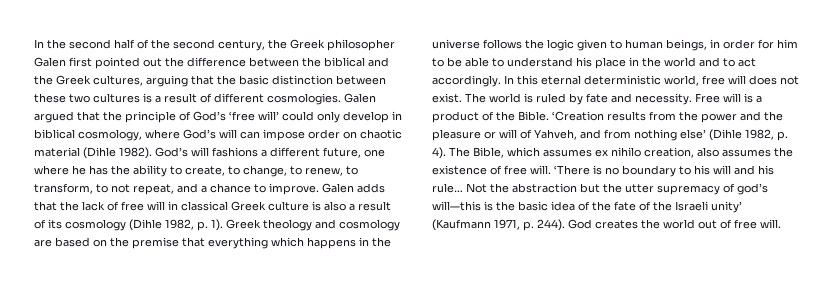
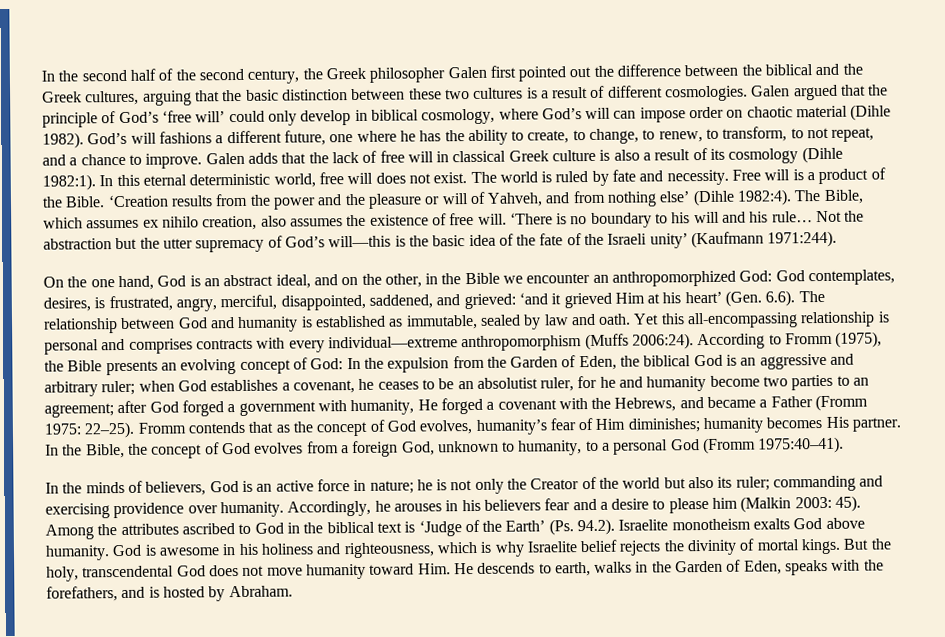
- Galen adds that the lack of free will in classical Greek culture is also a result of its cosmology (Dihle 1982, p. 1). Greek theology and cosmology are based on the premise that everything which happens in the universe follows the logic given to human beings, in order for him to be able to understand his place in the world and to act accordingly.
+ Galen adds that the lack of free will in classical Greek culture is also a result of its cosmology (Dihle 1982:1).
- ‘Creation results from the power and the pleasure or will of Yahveh, and from nothing else’ (Dihle 1982, p. 4).
+ ‘Creation results from the power and the pleasure or will of Yahveh, and from nothing else’ (Dihle 1982:4).
- Not the abstraction but the utter supremacy of god’s will—this is the basic idea of the fate of the Israeli unity’ (Kaufmann 1971, p. 244). God creates the world out of free will.
+ Not the abstraction but the utter supremacy of God’s will—this is the basic idea of the fate of the Israeli unity’ (Kaufmann 1971:244).
+ On the one hand, God is an abstract ideal, and on the other, in the Bible we encounter an anthropomorphized God: God contemplates, desires, is frustrated, angry, merciful, disappointed, saddened, and grieved: ‘and it grieved Him at his heart’ (Gen. 6.6). The relationship between God and humanity is established as immutable, sealed by law and oath. Yet this all-encompassing relationship is personal and comprises contracts with every individual—extreme anthropomorphism (Muffs 2006:24). According to Fromm (1975), the Bible presents an evolving concept of God: In the expulsion from the Garden of Eden, the biblical God is an aggressive and arbitrary ruler; when God establishes a covenant, he ceases to be an absolutist ruler, for he and humanity become two parties to an agreement; after God forged a government with humanity, He forged a covenant with the Hebrews, and became a Father (Fromm 1975: 22–25). Fromm contends that as the concept of God evolves, humanity’s fear of Him diminishes; humanity becomes His partner. In the Bible, the concept of God evolves from a foreign God, unknown to humanity, to a personal God (Fromm 1975:40–41).
+ In the minds of believers, God is an active force in nature; he is not only the Creator of the world but also its ruler; commanding and exercising providence over humanity. Accordingly, he arouses in his believers fear and a desire to please him (Malkin 2003: 45). Among the attributes ascribed to God in the biblical text is ‘Judge of the Earth’ (Ps. 94.2). Israelite monotheism exalts God above humanity. God is awesome in his holiness and righteousness, which is why Israelite belief rejects the divinity of mortal kings. But the holy, transcendental God does not move humanity toward Him. He descends to earth, walks in the Garden of Eden, speaks with the forefathers, and is hosted by Abraham.

